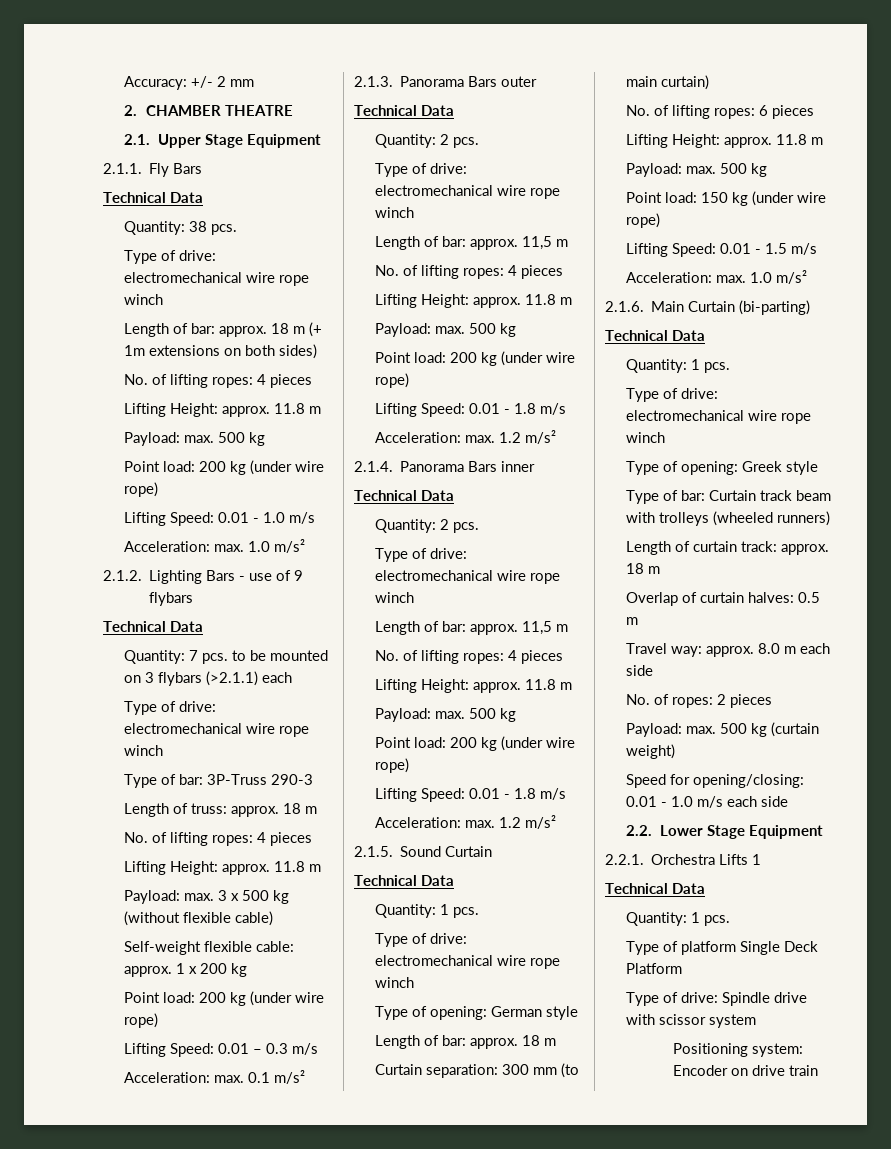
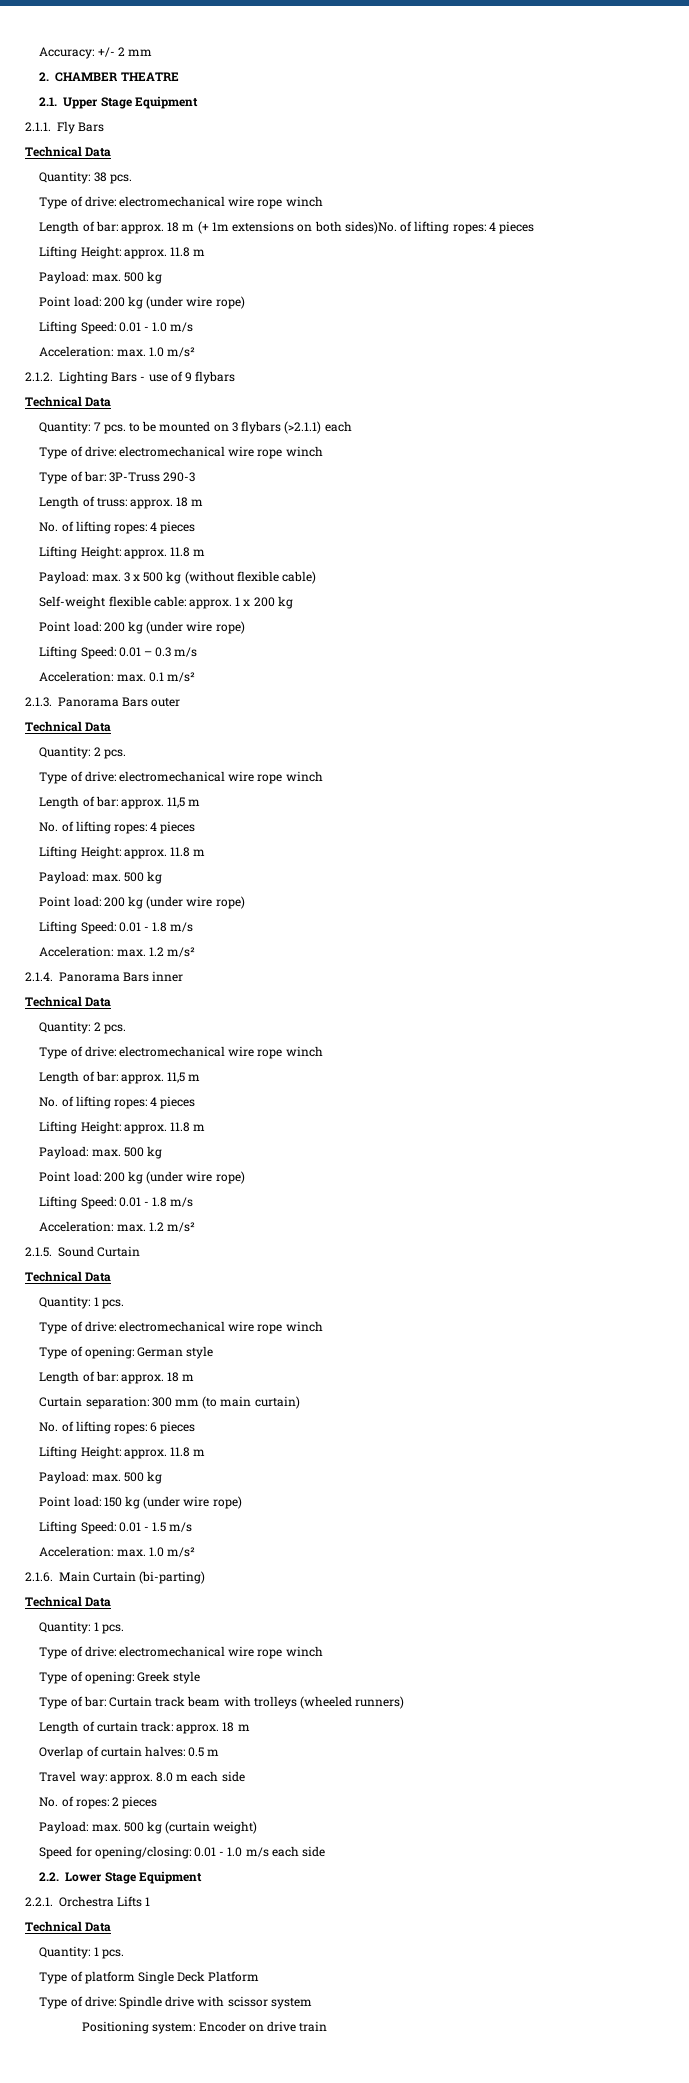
- Length of bar: approx. 18 m (+ 1m extensions on both sides)
- No. of lifting ropes: 4 pieces
+ Length of bar: approx. 18 m (+ 1m extensions on both sides)No. of lifting ropes: 4 pieces

